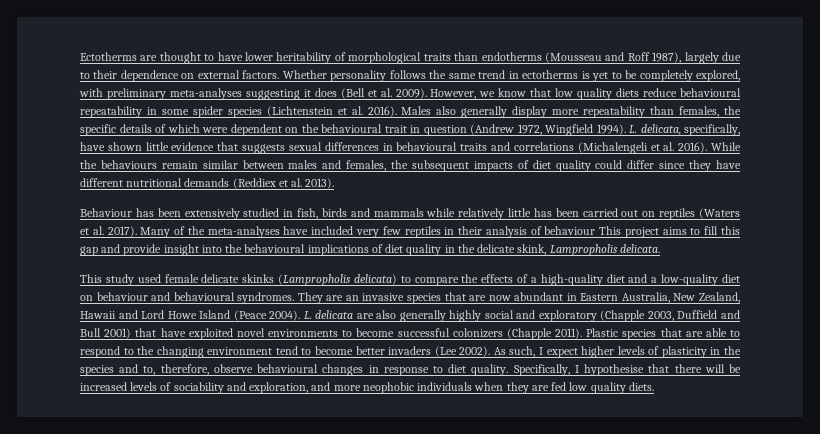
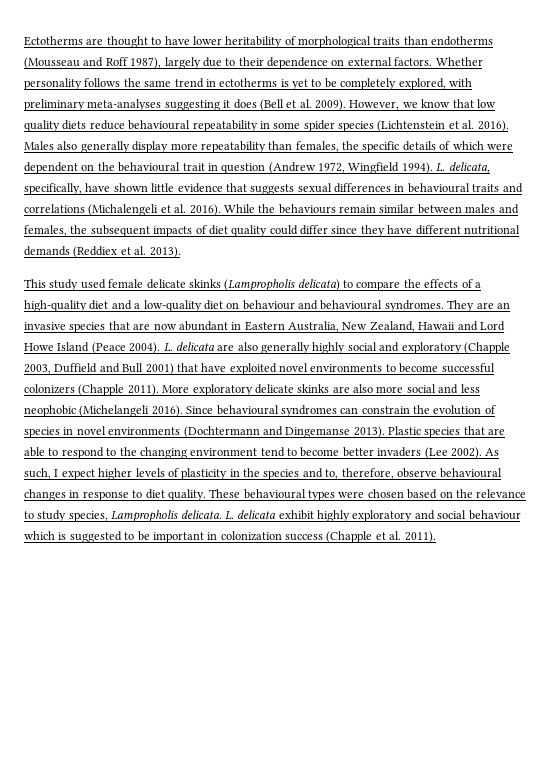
- Behaviour has been extensively studied in fish, birds and mammals while relatively little has been carried out on reptiles (Waters et al. 2017). Many of the meta-analyses have included very few reptiles in their analysis of behaviour This project aims to fill this gap and provide insight into the behavioural implications of diet quality in the delicate skink, Lampropholis delicata.
+ More exploratory delicate skinks are also more social and less neophobic (Michelangeli 2016). Since behavioural syndromes can constrain the evolution of species in novel environments (Dochtermann and Dingemanse 2013).
- Specifically, I hypothesise that there will be increased levels of sociability and exploration, and more neophobic individuals when they are fed low quality diets.
+ These behavioural types were chosen based on the relevance to study species, Lampropholis delicata. L. delicata exhibit highly exploratory and social behaviour which is suggested to be important in colonization success (Chapple et al. 2011).

